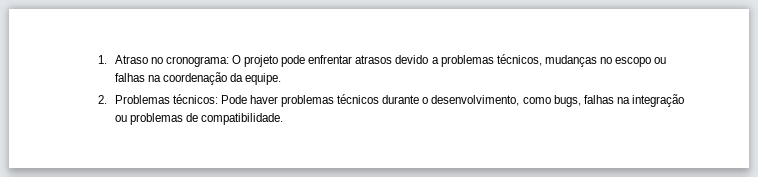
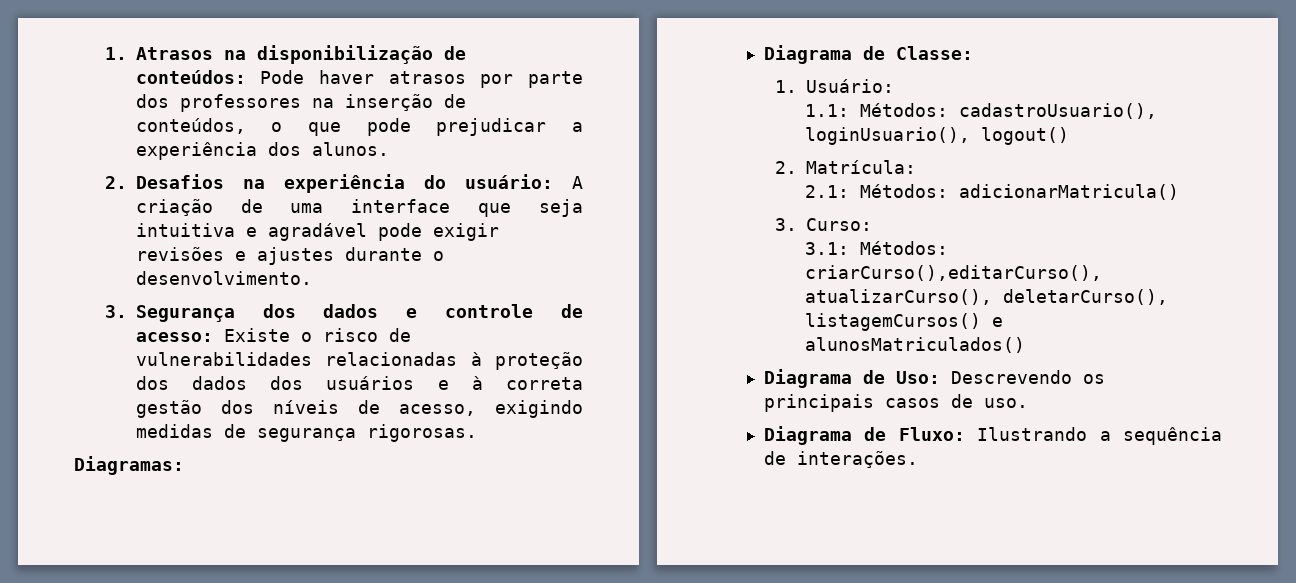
- 1. Atraso no cronograma: O projeto pode enfrentar atrasos devido a problemas técnicos, mudanças no escopo ou falhas na coordenação da equipe.
- 2. Problemas técnicos: Pode haver problemas técnicos durante o desenvolvimento, como bugs, falhas na integração ou problemas de compatibilidade.
+ 1. Atrasos na disponibilização de conteúdos: Pode haver atrasos por parte dos professores na inserção de conteúdos, o que pode prejudicar a experiência dos alunos.
+ 2. Desafios na experiência do usuário: A criação de uma interface que seja intuitiva e agradável pode exigir revisões e ajustes durante o desenvolvimento.
+ 3. Segurança dos dados e controle de acesso: Existe o risco de vulnerabilidades relacionadas à proteção dos dados dos usuários e à correta gestão dos níveis de acesso, exigindo medidas de segurança rigorosas.
+ Diagramas:
+ Diagrama de Classe:
+ 1. Usuário:
+ 1.1: Métodos: cadastroUsuario(), loginUsuario(), logout()
+ 2. Matrícula:
+ 2.1: Métodos: adicionarMatricula()
+ 3. Curso:
+ 3.1: Métodos: criarCurso(),editarCurso(), atualizarCurso(), deletarCurso(), listagemCursos() e alunosMatriculados()
+ Diagrama de Uso: Descrevendo os principais casos de uso.
+ Diagrama de Fluxo: Ilustrando a sequência de interações.

